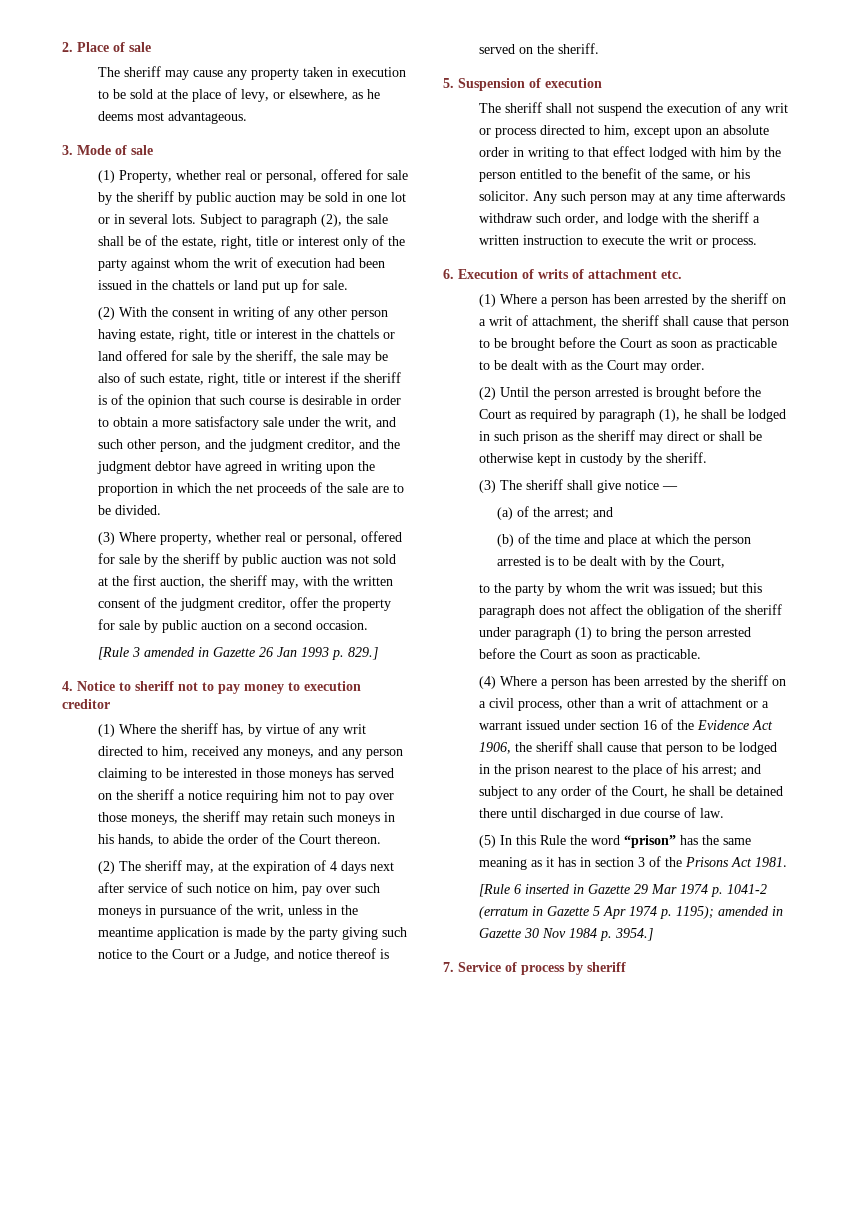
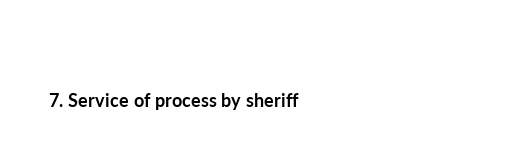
- 2. Place of sale
- The sheriff may cause any property taken in execution to be sold at the place of levy, or elsewhere, as he deems most advantageous.
- 3. Mode of sale
- (1) Property, whether real or personal, offered for sale by the sheriff by public auction may be sold in one lot or in several lots. Subject to paragraph (2), the sale shall be of the estate, right, title or interest only of the party against whom the writ of execution had been issued in the chattels or land put up for sale.
- (2) With the consent in writing of any other person having estate, right, title or interest in the chattels or land offered for sale by the sheriff, the sale may be also of such estate, right, title or interest if the sheriff is of the opinion that such course is desirable in order to obtain a more satisfactory sale under the writ, and such other person, and the judgment creditor, and the judgment debtor have agreed in writing upon the proportion in which the net proceeds of the sale are to be divided.
- (3) Where property, whether real or personal, offered for sale by the sheriff by public auction was not sold at the first auction, the sheriff may, with the written consent of the judgment creditor, offer the property for sale by public auction on a second occasion.
- [Rule 3 amended in Gazette 26 Jan 1993 p. 829.]
- 4. Notice to sheriff not to pay money to execution creditor
- (1) Where the sheriff has, by virtue of any writ directed to him, received any moneys, and any person claiming to be interested in those moneys has served on the sheriff a notice requiring him not to pay over those moneys, the sheriff may retain such moneys in his hands, to abide the order of the Court thereon.
- (2) The sheriff may, at the expiration of 4 days next after service of such notice on him, pay over such moneys in pursuance of the writ, unless in the meantime application is made by the party giving such notice to the Court or a Judge, and notice thereof is served on the sheriff.
- 5. Suspension of execution
- The sheriff shall not suspend the execution of any writ or process directed to him, except upon an absolute order in writing to that effect lodged with him by the person entitled to the benefit of the same, or his solicitor. Any such person may at any time afterwards withdraw such order, and lodge with the sheriff a written instruction to execute the writ or process.
- 6. Execution of writs of attachment etc.
- (1) Where a person has been arrested by the sheriff on a writ of attachment, the sheriff shall cause that person to be brought before the Court as soon as practicable to be dealt with as the Court may order.
- (2) Until the person arrested is brought before the Court as required by paragraph (1), he shall be lodged in such prison as the sheriff may direct or shall be otherwise kept in custody by the sheriff.
- (3) The sheriff shall give notice —
- (a) of the arrest; and
- (b) of the time and place at which the person arrested is to be dealt with by the Court,
- to the party by whom the writ was issued; but this paragraph does not affect the obligation of the sheriff under paragraph (1) to bring the person arrested before the Court as soon as practicable.
- (4) Where a person has been arrested by the sheriff on a civil process, other than a writ of attachment or a warrant issued under section 16 of the Evidence Act 1906, the sheriff shall cause that person to be lodged in the prison nearest to the place of his arrest; and subject to any order of the Court, he shall be detained there until discharged in due course of law.
- (5) In this Rule the word “prison” has the same meaning as it has in section 3 of the Prisons Act 1981.
- [Rule 6 inserted in Gazette 29 Mar 1974 p. 1041-2 (erratum in Gazette 5 Apr 1974 p. 1195); amended in Gazette 30 Nov 1984 p. 3954.]

